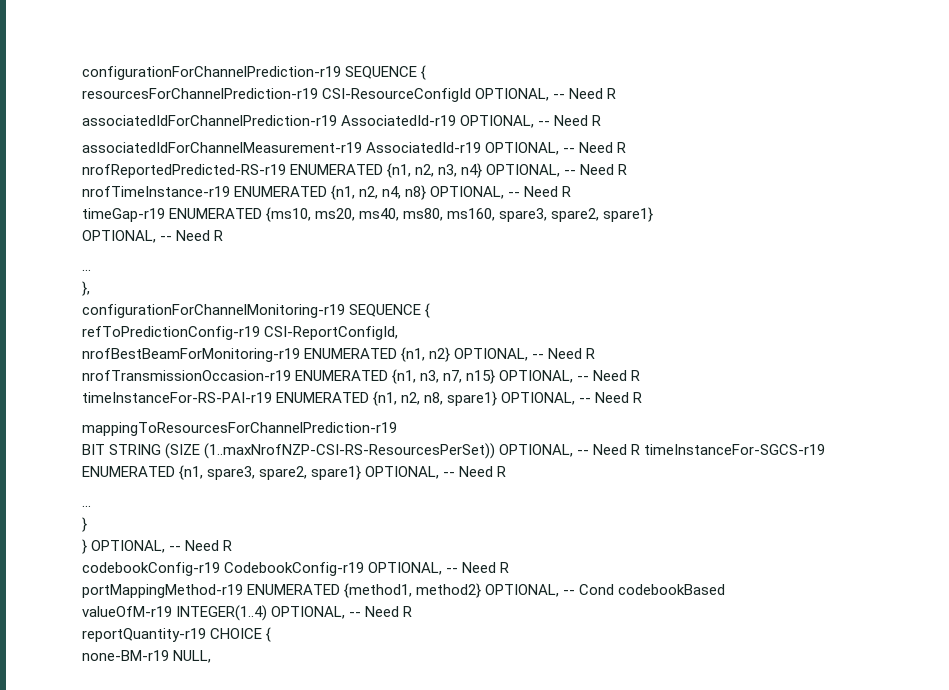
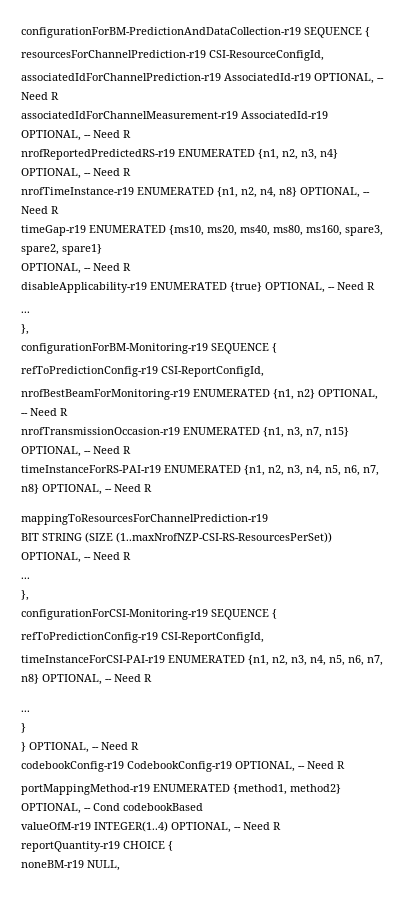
- configurationForChannelPrediction-r19 SEQUENCE {
+ configurationForBM-PredictionAndDataCollection-r19 SEQUENCE {
- resourcesForChannelPrediction-r19 CSI-ResourceConfigId OPTIONAL, -- Need R
+ resourcesForChannelPrediction-r19 CSI-ResourceConfigId,
- nrofReportedPredicted-RS-r19 ENUMERATED {n1, n2, n3, n4} OPTIONAL, -- Need R
+ nrofReportedPredictedRS-r19 ENUMERATED {n1, n2, n3, n4} OPTIONAL, -- Need R
  timeGap-r19 ENUMERATED {ms10, ms20, ms40, ms80, ms160, spare3, spare2, spare1}
  OPTIONAL, -- Need R
+ disableApplicability-r19 ENUMERATED {true} OPTIONAL, -- Need R
  ...
  },
- configurationForChannelMonitoring-r19 SEQUENCE {
+ configurationForBM-Monitoring-r19 SEQUENCE {
- timeInstanceFor-RS-PAI-r19 ENUMERATED {n1, n2, n8, spare1} OPTIONAL, -- Need R
+ timeInstanceForRS-PAI-r19 ENUMERATED {n1, n2, n3, n4, n5, n6, n7, n8} OPTIONAL, -- Need R
- BIT STRING (SIZE (1..maxNrofNZP-CSI-RS-ResourcesPerSet)) OPTIONAL, -- Need R timeInstanceFor-SGCS-r19 ENUMERATED {n1, spare3, spare2, spare1} OPTIONAL, -- Need R
+ BIT STRING (SIZE (1..maxNrofNZP-CSI-RS-ResourcesPerSet)) OPTIONAL, -- Need R
+ ...
+ },
+ configurationForCSI-Monitoring-r19 SEQUENCE {
+ refToPredictionConfig-r19 CSI-ReportConfigId,
+ timeInstanceForCSI-PAI-r19 ENUMERATED {n1, n2, n3, n4, n5, n6, n7, n8} OPTIONAL, -- Need R
- none-BM-r19 NULL,
+ noneBM-r19 NULL,

